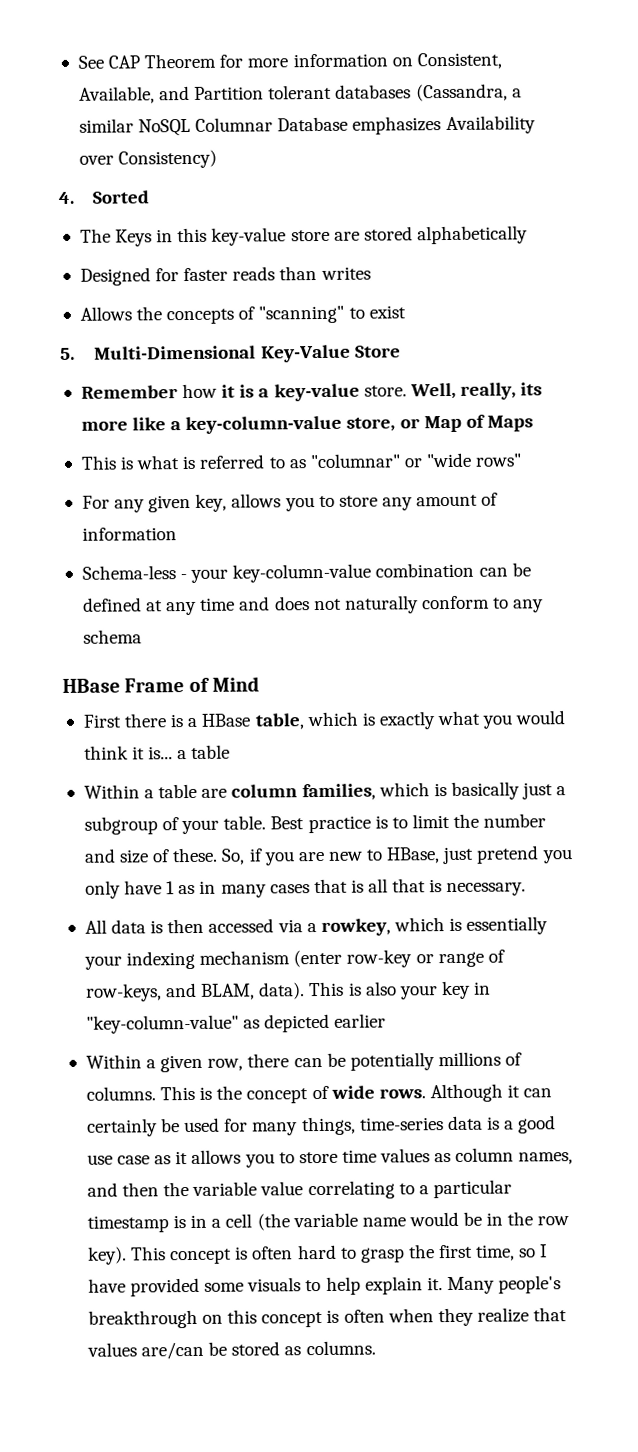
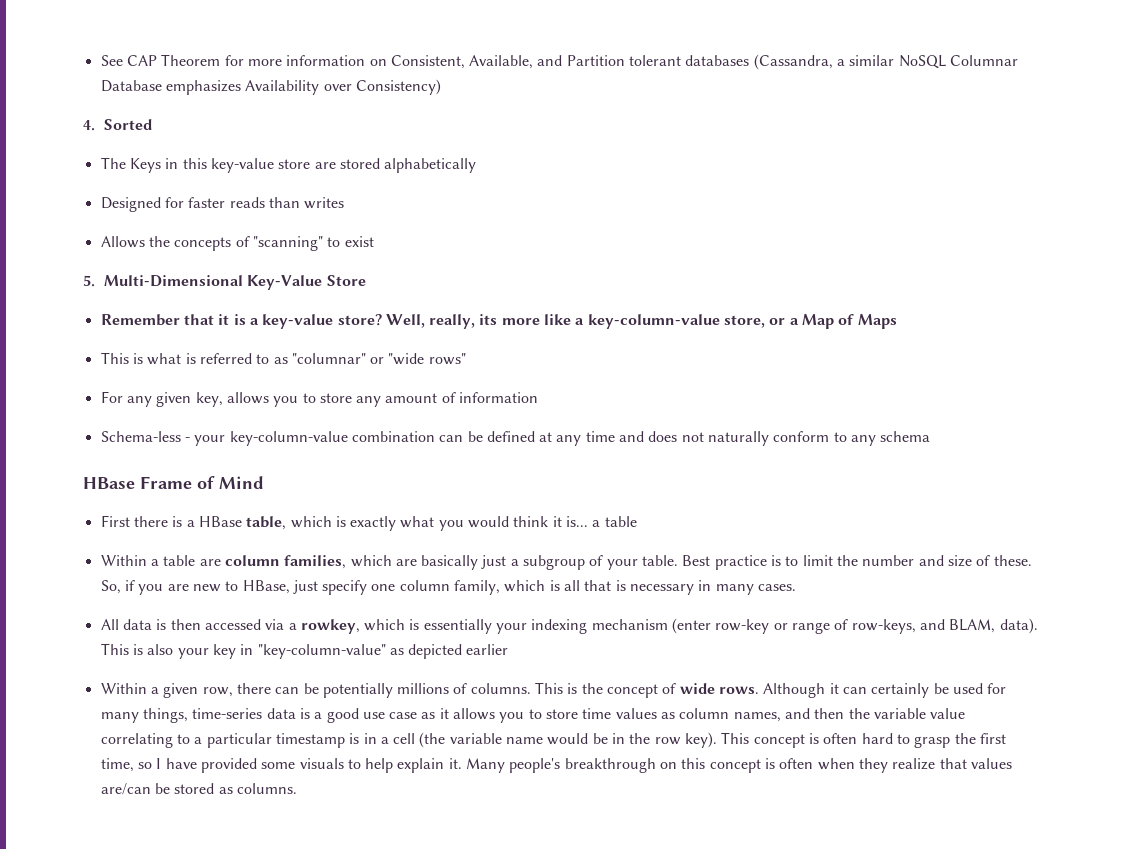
- Remember how it is a key-value store.
+ Remember that it is a key-value store?
- Well, really, its more like a key-column-value store, or Map of Maps
+ Well, really, its more like a key-column-value store, or a Map of Maps
- Within a table are column families, which is basically just a subgroup of your table.
+ Within a table are column families, which are basically just a subgroup of your table.
- So, if you are new to HBase, just pretend you only have 1 as in many cases that is all that is necessary.
+ So, if you are new to HBase, just specify one column family, which is all that is necessary in many cases.

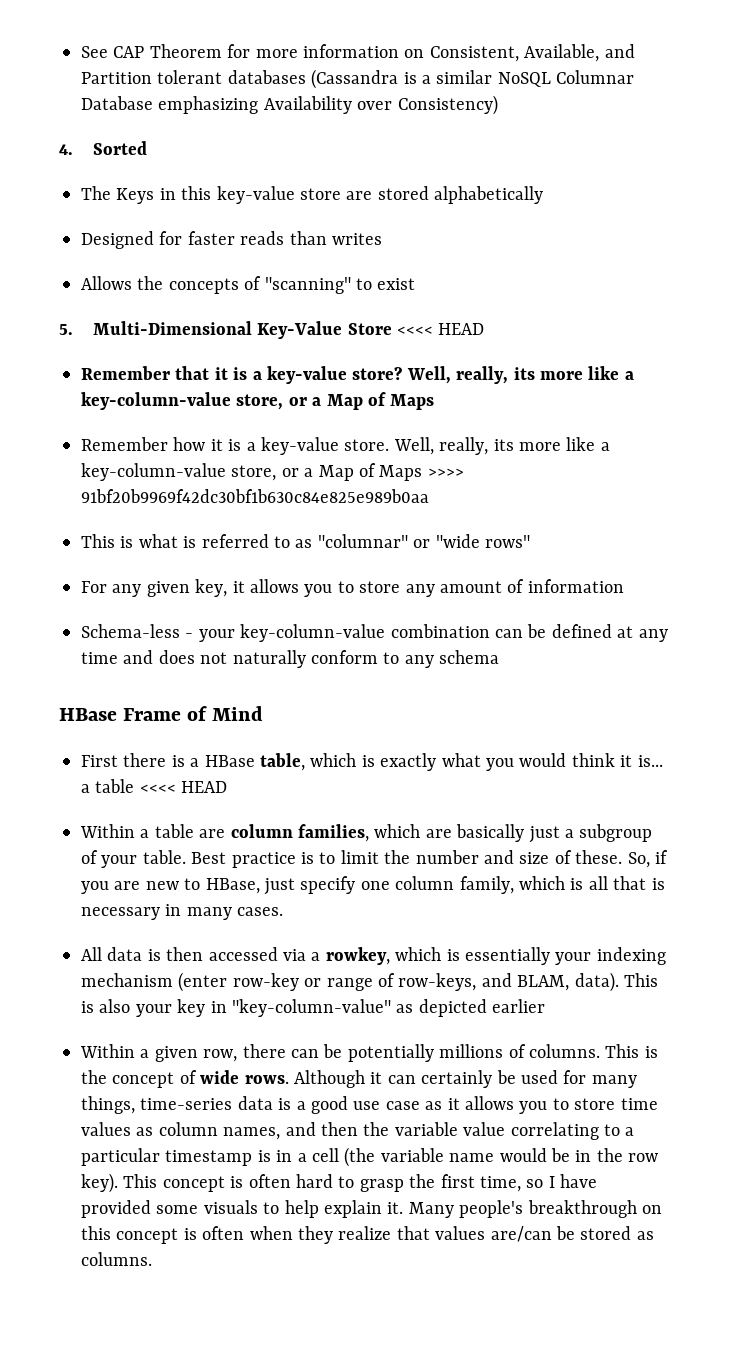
- See CAP Theorem for more information on Consistent, Available, and Partition tolerant databases (Cassandra, a similar NoSQL Columnar Database emphasizes Availability over Consistency)
+ See CAP Theorem for more information on Consistent, Available, and Partition tolerant databases (Cassandra is a similar NoSQL Columnar Database emphasizing Availability over Consistency)
- 5. Multi-Dimensional Key-Value Store
+ 5. Multi-Dimensional Key-Value Store <<<< HEAD
+ Remember how it is a key-value store. Well, really, its more like a key-column-value store, or a Map of Maps >>>> 91bf20b9969f42dc30bf1b630c84e825e989b0aa
- For any given key, allows you to store any amount of information
+ For any given key, it allows you to store any amount of information
- First there is a HBase table, which is exactly what you would think it is... a table
+ First there is a HBase table, which is exactly what you would think it is... a table <<<< HEAD

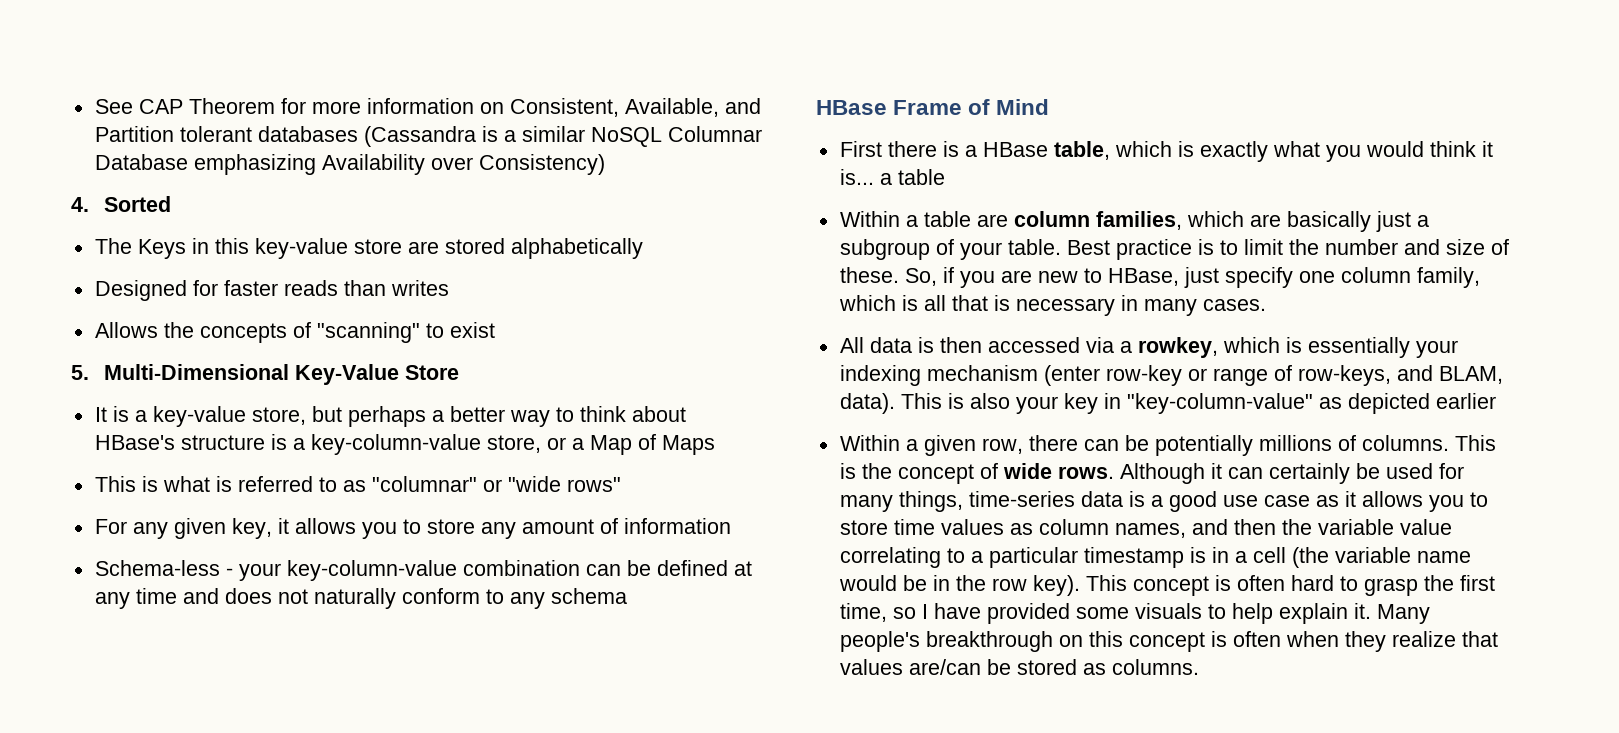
- 5. Multi-Dimensional Key-Value Store <<<< HEAD
- Remember that it is a key-value store? Well, really, its more like a key-column-value store, or a Map of Maps
- Remember how it is a key-value store. Well, really, its more like a key-column-value store, or a Map of Maps >>>> 91bf20b9969f42dc30bf1b630c84e825e989b0aa
+ 5. Multi-Dimensional Key-Value Store
+ It is a key-value store, but perhaps a better way to think about HBase's structure is a key-column-value store, or a Map of Maps
- First there is a HBase table, which is exactly what you would think it is... a table <<<< HEAD
+ First there is a HBase table, which is exactly what you would think it is... a table

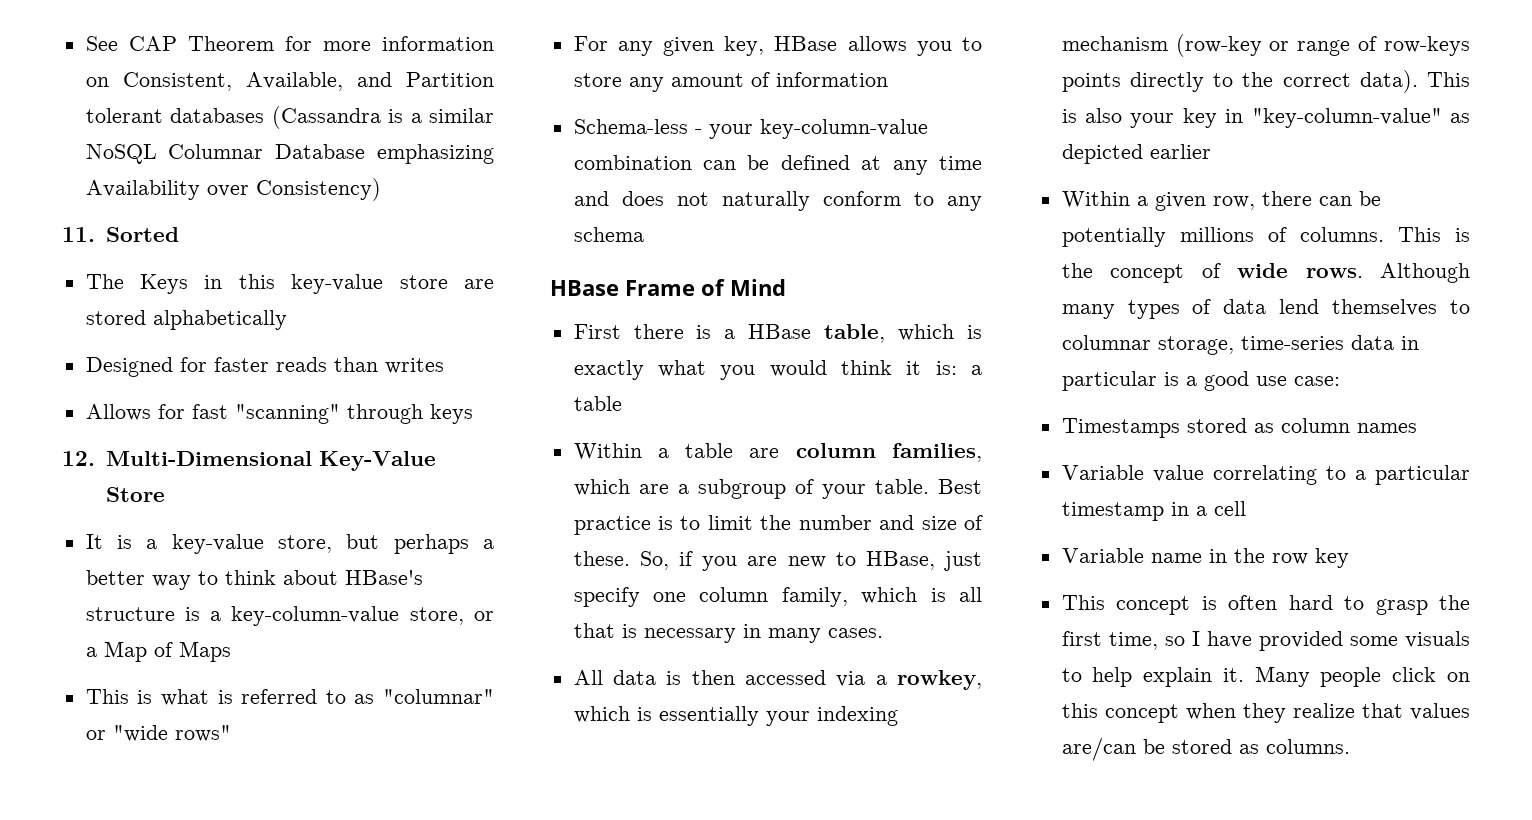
- 4. Sorted
+ 11. Sorted
- Allows the concepts of "scanning" to exist
- 5. Multi-Dimensional Key-Value Store
+ Allows for fast "scanning" through keys
+ 12. Multi-Dimensional Key-Value Store
- For any given key, it allows you to store any amount of information
+ For any given key, HBase allows you to store any amount of information
- First there is a HBase table, which is exactly what you would think it is... a table
+ First there is a HBase table, which is exactly what you would think it is: a table
- Within a table are column families, which are basically just a subgroup of your table.
+ Within a table are column families, which are a subgroup of your table.
- All data is then accessed via a rowkey, which is essentially your indexing mechanism (enter row-key or range of row-keys, and BLAM, data).
+ All data is then accessed via a rowkey, which is essentially your indexing mechanism (row-key or range of row-keys points directly to the correct data).
- Although it can certainly be used for many things, time-series data is a good use case as it allows you to store time values as column names, and then the variable value correlating to a particular timestamp is in a cell (the variable name would be in the row key). This concept is often hard to grasp the first time, so I have provided some visuals to help explain it.
+ Although many types of data lend themselves to columnar storage, time-series data in particular is a good use case:
+ Timestamps stored as column names
+ Variable value correlating to a particular timestamp in a cell
+ Variable name in the row key
+ This concept is often hard to grasp the first time, so I have provided some visuals to help explain it.
- Many people's breakthrough on this concept is often when they realize that values are/can be stored as columns.
+ Many people click on this concept when they realize that values are/can be stored as columns.

